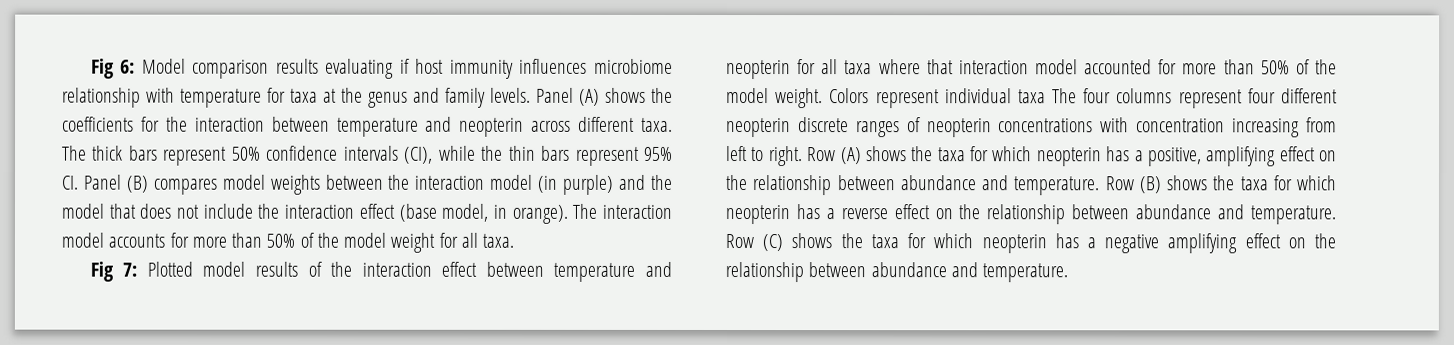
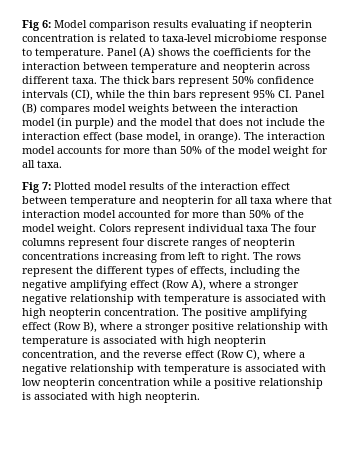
- Fig 6: Model comparison results evaluating if host immunity influences microbiome relationship with temperature for taxa at the genus and family levels.
+ Fig 6: Model comparison results evaluating if neopterin concentration is related to taxa-level microbiome response to temperature.
- Colors represent individual taxa The four columns represent four different neopterin discrete ranges of neopterin concentrations with concentration increasing from left to right.
+ Colors represent individual taxa The four columns represent four discrete ranges of neopterin concentrations increasing from left to right.
- Row (A) shows the taxa for which neopterin has a positive, amplifying effect on the relationship between abundance and temperature. Row (B) shows the taxa for which neopterin has a reverse effect on the relationship between abundance and temperature. Row (C) shows the taxa for which neopterin has a negative amplifying effect on the relationship between abundance and temperature.
+ The rows represent the different types of effects, including the negative amplifying effect (Row A), where a stronger negative relationship with temperature is associated with high neopterin concentration. The positive amplifying effect (Row B), where a stronger positive relationship with temperature is associated with high neopterin concentration, and the reverse effect (Row C), where a negative relationship with temperature is associated with low neopterin concentration while a positive relationship is associated with high neopterin.

